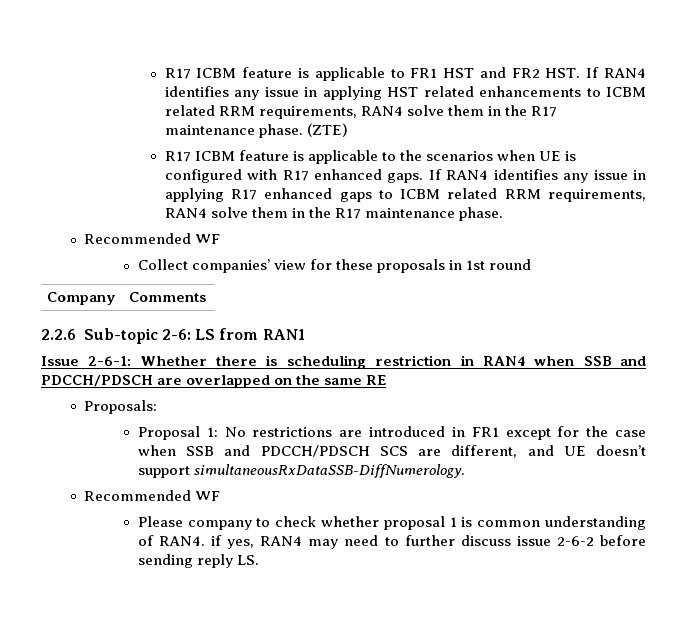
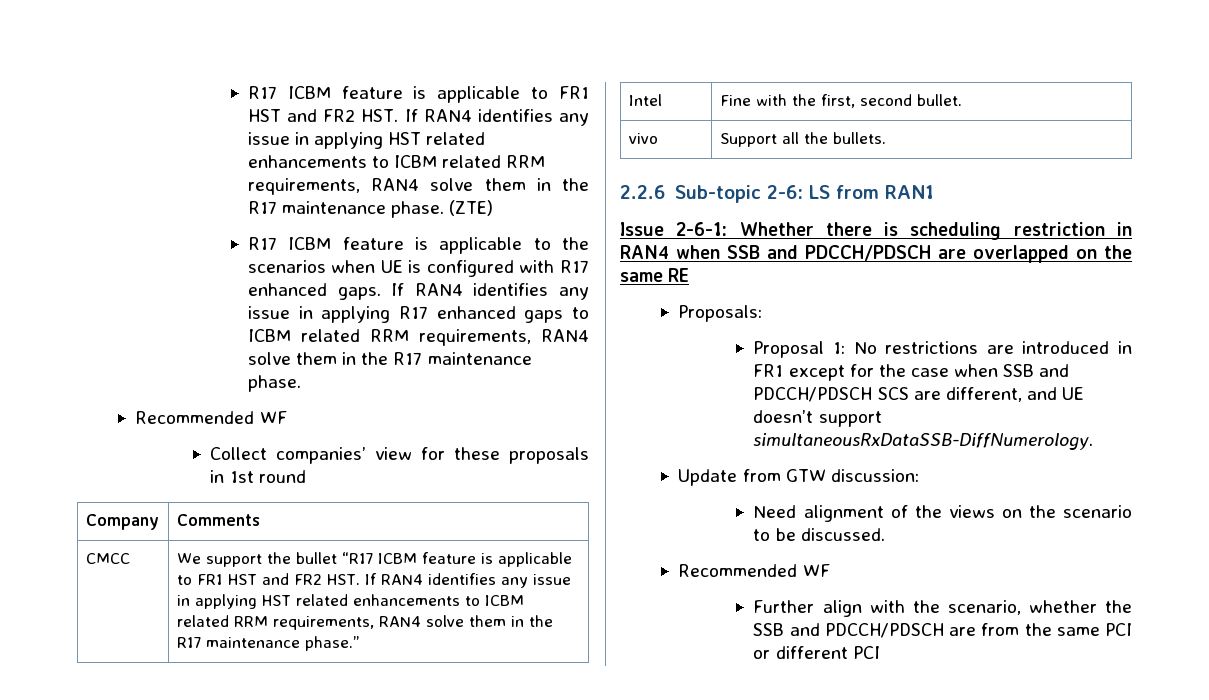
+ CMCC | We support the bullet “R17 ICBM feature is applicable to FR1 HST and FR2 HST. If RAN4 identifies any issue in applying HST related enhancements to ICBM related RRM requirements, RAN4 solve them in the R17 maintenance phase.”
+ Intel | Fine with the first, second bullet.
+ vivo | Support all the bullets.
  Proposal 1: No restrictions are introduced in FR1 except for the case when SSB and PDCCH/PDSCH SCS are different, and UE doesn’t support simultaneousRxDataSSB-DiffNumerology.
+ Update from GTW discussion:
+ Need alignment of the views on the scenario to be discussed.
  Recommended WF
- Please company to check whether proposal 1 is common understanding of RAN4. if yes, RAN4 may need to further discuss issue 2-6-2 before sending reply LS.
+ Further align with the scenario, whether the SSB and PDCCH/PDSCH are from the same PCI or different PCI

